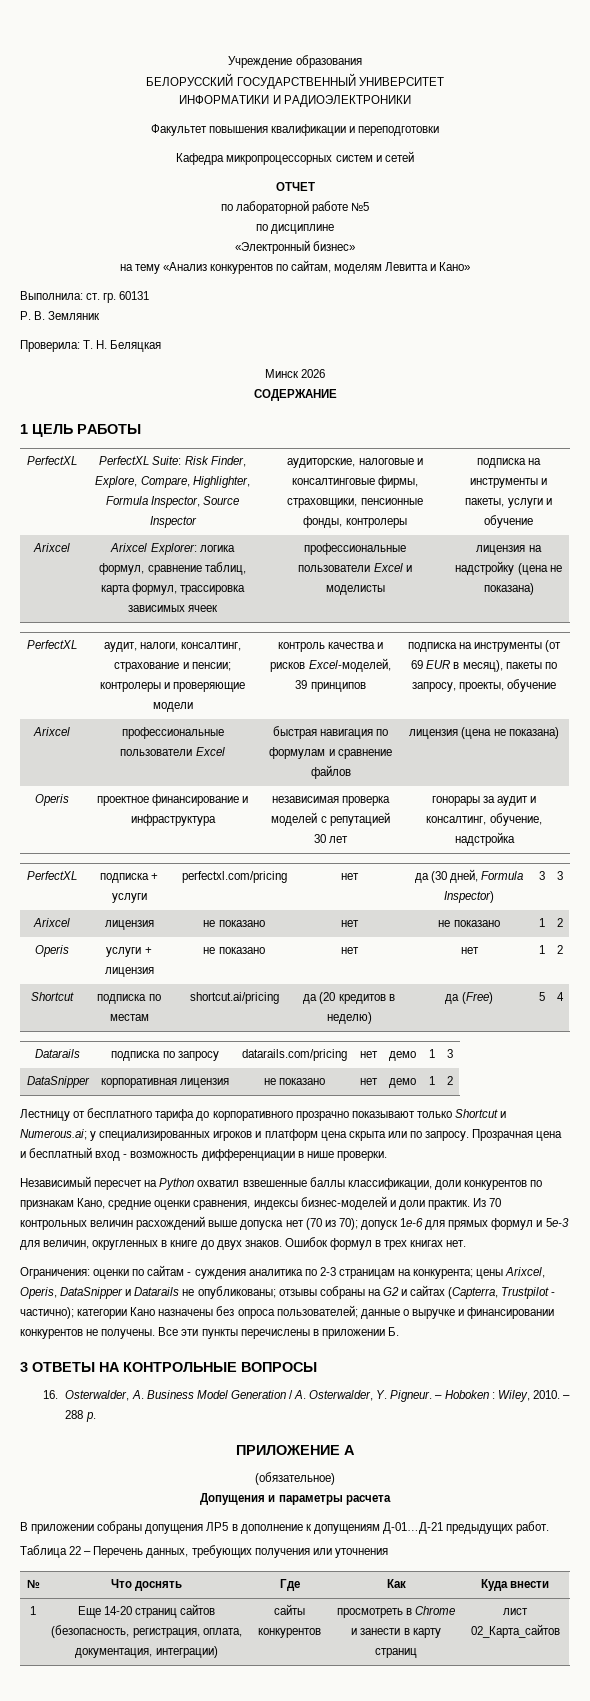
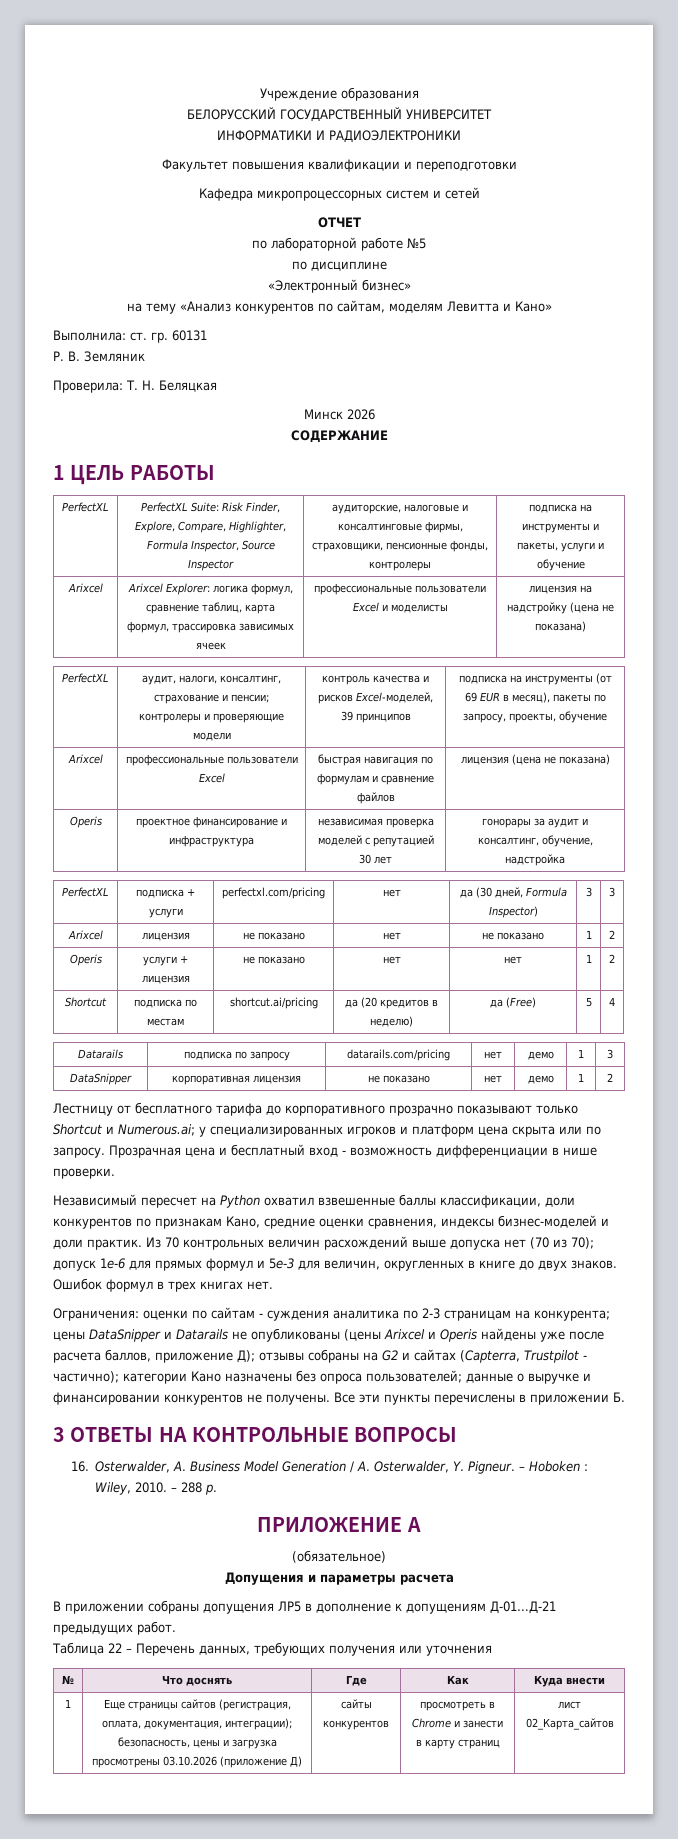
- Ограничения: оценки по сайтам - суждения аналитика по 2-3 страницам на конкурента; цены Arixcel, Operis, DataSnipper и Datarails не опубликованы; отзывы собраны на G2 и сайтах (Capterra, Trustpilot - частично); категории Кано назначены без опроса пользователей; данные о выручке и финансировании конкурентов не получены.
+ Ограничения: оценки по сайтам - суждения аналитика по 2-3 страницам на конкурента; цены DataSnipper и Datarails не опубликованы (цены Arixcel и Operis найдены уже после расчета баллов, приложение Д); отзывы собраны на G2 и сайтах (Capterra, Trustpilot - частично); категории Кано назначены без опроса пользователей; данные о выручке и финансировании конкурентов не получены.
- 1 | Еще 14-20 страниц сайтов (безопасность, регистрация, оплата, документация, интеграции) | сайты конкурентов | просмотреть в Chrome и занести в карту страниц | лист 02_Карта_сайтов
+ 1 | Еще страницы сайтов (регистрация, оплата, документация, интеграции); безопасность, цены и загрузка просмотрены 03.10.2026 (приложение Д) | сайты конкурентов | просмотреть в Chrome и занести в карту страниц | лист 02_Карта_сайтов

